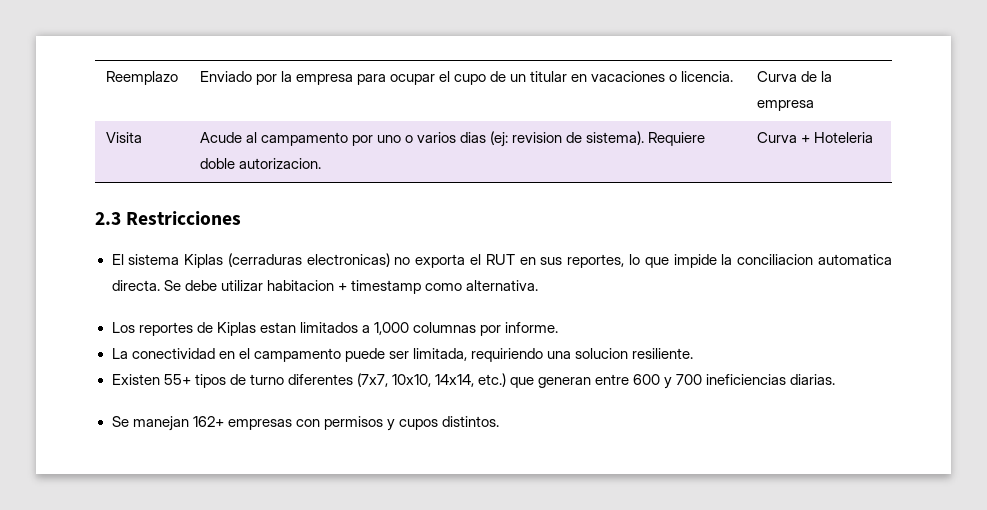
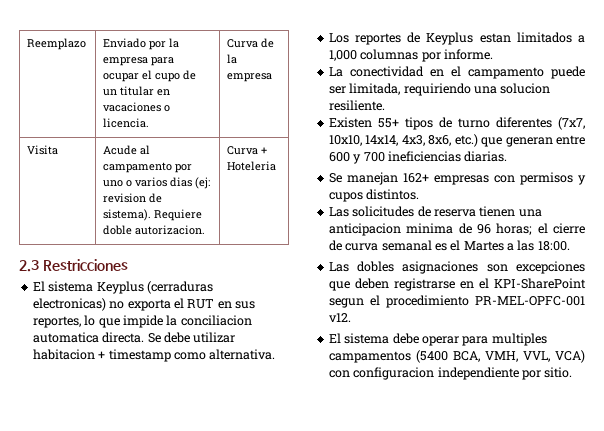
- El sistema Kiplas (cerraduras electronicas) no exporta el RUT en sus reportes, lo que impide la conciliacion automatica directa.
+ El sistema Keyplus (cerraduras electronicas) no exporta el RUT en sus reportes, lo que impide la conciliacion automatica directa.
- Los reportes de Kiplas estan limitados a 1,000 columnas por informe.
+ Los reportes de Keyplus estan limitados a 1,000 columnas por informe.
- Existen 55+ tipos de turno diferentes (7x7, 10x10, 14x14, etc.) que generan entre 600 y 700 ineficiencias diarias.
+ Existen 55+ tipos de turno diferentes (7x7, 10x10, 14x14, 4x3, 8x6, etc.) que generan entre 600 y 700 ineficiencias diarias.
+ Las solicitudes de reserva tienen una anticipacion minima de 96 horas; el cierre de curva semanal es el Martes a las 18:00.
+ Las dobles asignaciones son excepciones que deben registrarse en el KPI-SharePoint segun el procedimiento PR-MEL-OPFC-001 v12.
+ El sistema debe operar para multiples campamentos (5400 BCA, VMH, VVL, VCA) con configuracion independiente por sitio.

